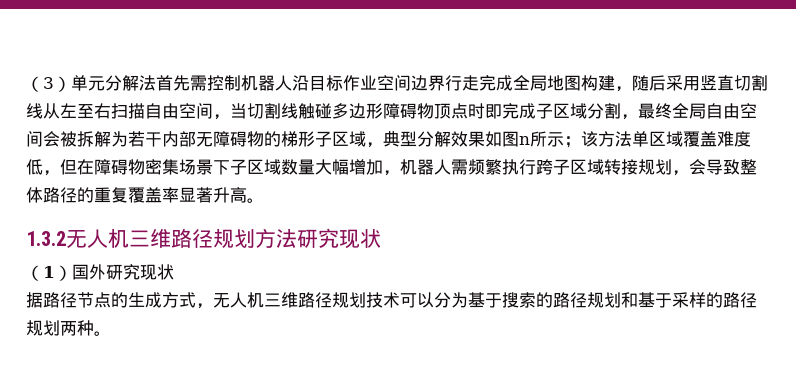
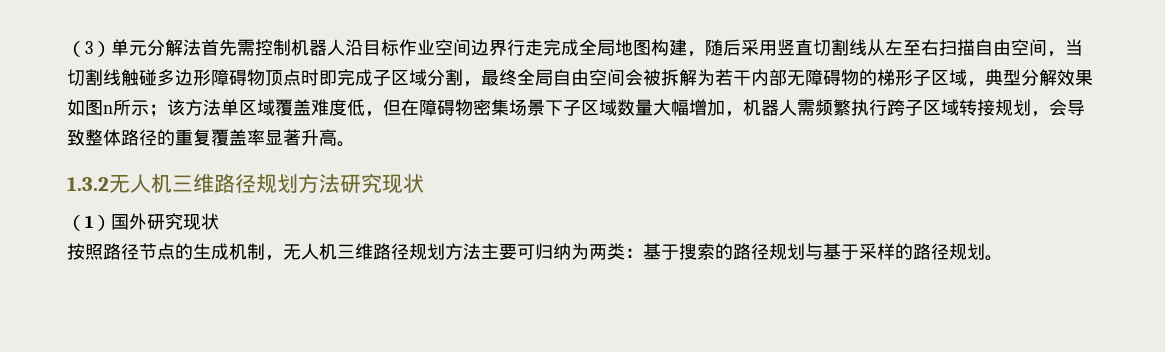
- 据路径节点的生成方式，无人机三维路径规划技术可以分为基于搜索的路径规划和基于采样的路径规划两种。
+ 按照路径节点的生成机制，无人机三维路径规划方法主要可归纳为两类：基于搜索的路径规划与基于采样的路径规划。

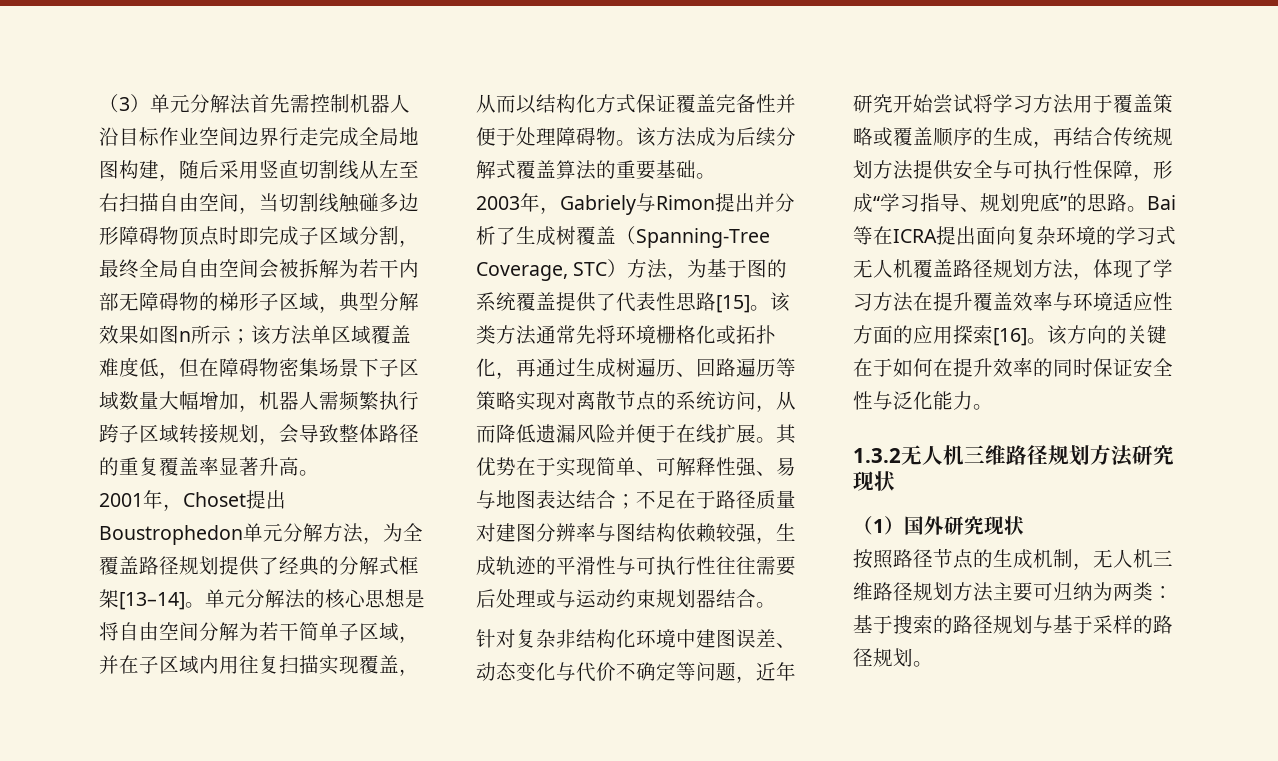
+ 2001年，Choset提出Boustrophedon单元分解方法，为全覆盖路径规划提供了经典的分解式框架[13–14]。单元分解法的核心思想是将自由空间分解为若干简单子区域，并在子区域内用往复扫描实现覆盖，从而以结构化方式保证覆盖完备性并便于处理障碍物。该方法成为后续分解式覆盖算法的重要基础。
+ 2003年，Gabriely与Rimon提出并分析了生成树覆盖（Spanning-Tree Coverage, STC）方法，为基于图的系统覆盖提供了代表性思路[15]。该类方法通常先将环境栅格化或拓扑化，再通过生成树遍历、回路遍历等策略实现对离散节点的系统访问，从而降低遗漏风险并便于在线扩展。其优势在于实现简单、可解释性强、易与地图表达结合；不足在于路径质量对建图分辨率与图结构依赖较强，生成轨迹的平滑性与可执行性往往需要后处理或与运动约束规划器结合。
+ 针对复杂非结构化环境中建图误差、动态变化与代价不确定等问题，近年研究开始尝试将学习方法用于覆盖策略或覆盖顺序的生成，再结合传统规划方法提供安全与可执行性保障，形成“学习指导、规划兜底”的思路。Bai等在ICRA提出面向复杂环境的学习式无人机覆盖路径规划方法，体现了学习方法在提升覆盖效率与环境适应性方面的应用探索[16]。该方向的关键在于如何在提升效率的同时保证安全性与泛化能力。

